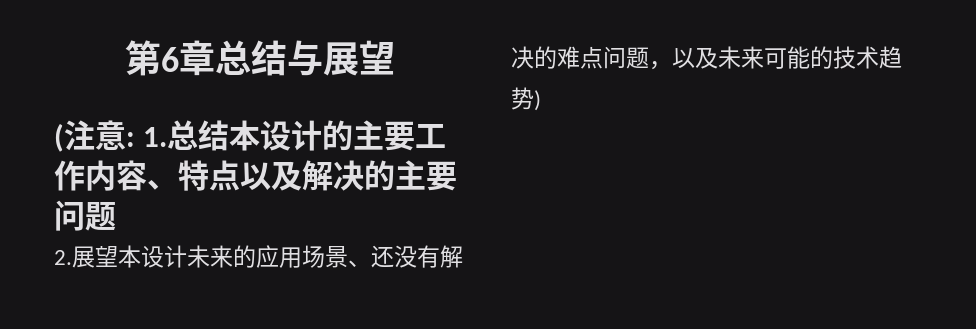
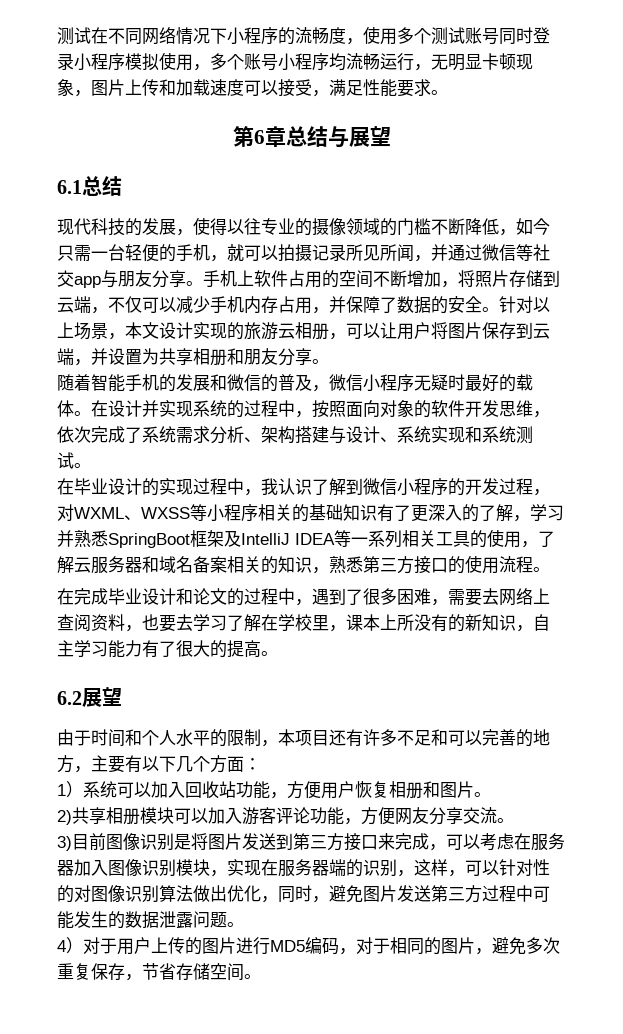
+ 测试在不同网络情况下小程序的流畅度，使用多个测试账号同时登录小程序模拟使用，多个账号小程序均流畅运行，无明显卡顿现象，图片上传和加载速度可以接受，满足性能要求。
- (注意: 1.总结本设计的主要工作内容、特点以及解决的主要问题
- 2.展望本设计未来的应用场景、还没有解决的难点问题，以及未来可能的技术趋势)
+ 6.1总结
+ 现代科技的发展，使得以往专业的摄像领域的门槛不断降低，如今只需一台轻便的手机，就可以拍摄记录所见所闻，并通过微信等社交app与朋友分享。手机上软件占用的空间不断增加，将照片存储到云端，不仅可以减少手机内存占用，并保障了数据的安全。针对以上场景，本文设计实现的旅游云相册，可以让用户将图片保存到云端，并设置为共享相册和朋友分享。
+ 随着智能手机的发展和微信的普及，微信小程序无疑时最好的载体。在设计并实现系统的过程中，按照面向对象的软件开发思维，依次完成了系统需求分析、架构搭建与设计、系统实现和系统测试。
+ 在毕业设计的实现过程中，我认识了解到微信小程序的开发过程，对WXML、WXSS等小程序相关的基础知识有了更深入的了解，学习并熟悉SpringBoot框架及IntelliJ IDEA等一系列相关工具的使用，了解云服务器和域名备案相关的知识，熟悉第三方接口的使用流程。
+ 在完成毕业设计和论文的过程中，遇到了很多困难，需要去网络上查阅资料，也要去学习了解在学校里，课本上所没有的新知识，自主学习能力有了很大的提高。
+ 6.2展望
+ 由于时间和个人水平的限制，本项目还有许多不足和可以完善的地方，主要有以下几个方面：
+ 1）系统可以加入回收站功能，方便用户恢复相册和图片。
+ 2)共享相册模块可以加入游客评论功能，方便网友分享交流。
+ 3)目前图像识别是将图片发送到第三方接口来完成，可以考虑在服务器加入图像识别模块，实现在服务器端的识别，这样，可以针对性的对图像识别算法做出优化，同时，避免图片发送第三方过程中可能发生的数据泄露问题。
+ 4）对于用户上传的图片进行MD5编码，对于相同的图片，避免多次重复保存，节省存储空间。

